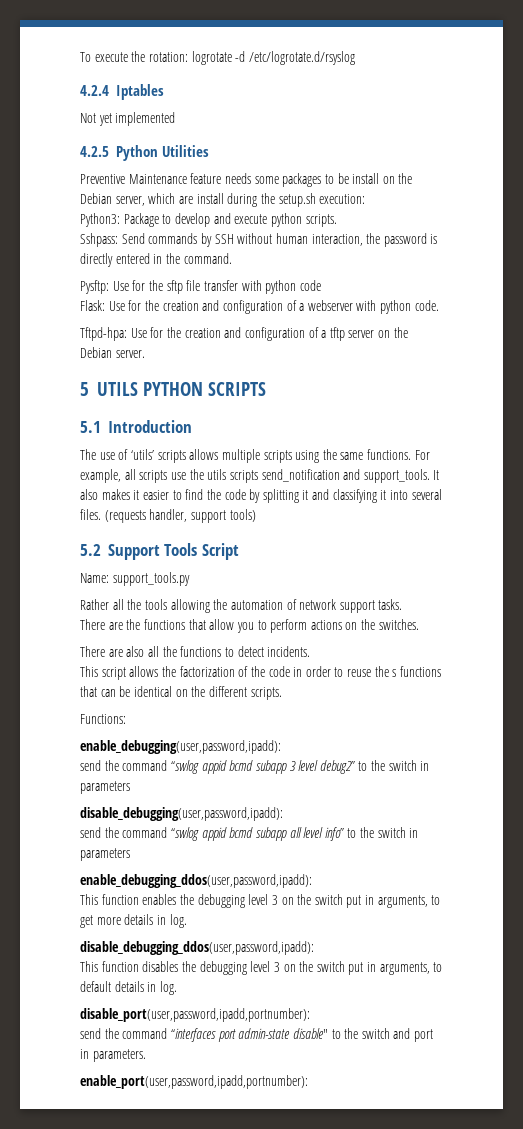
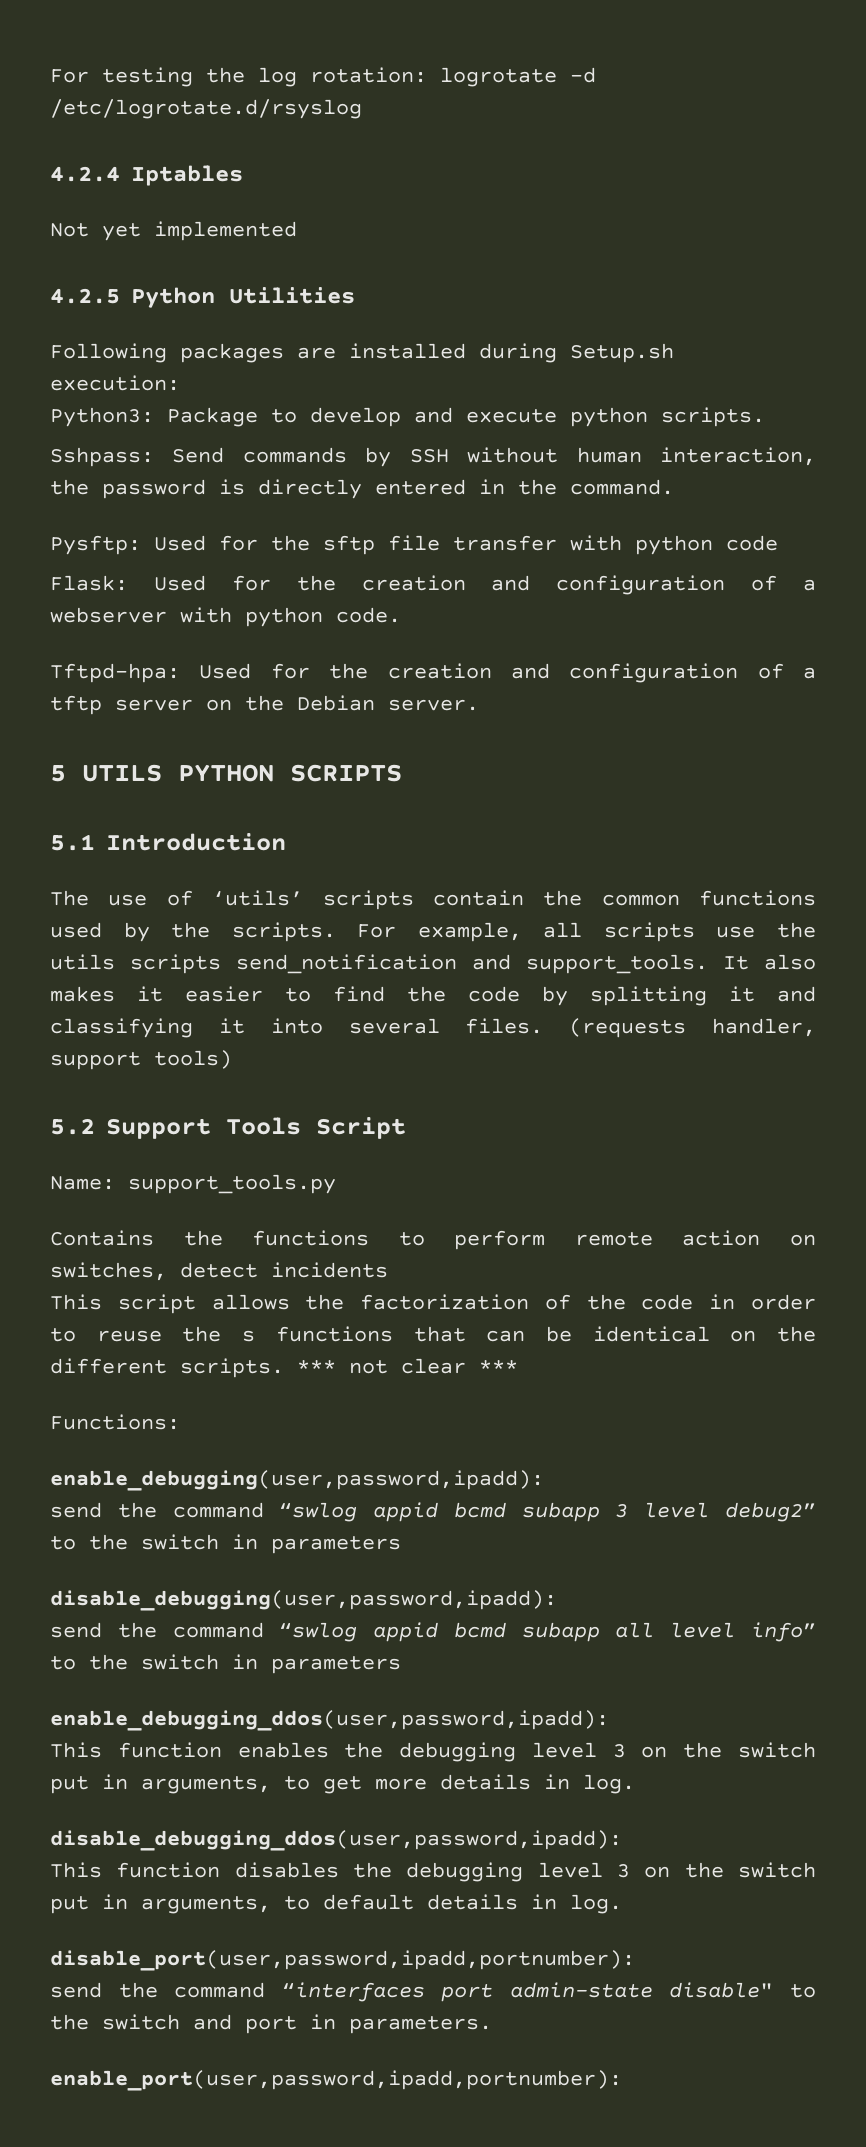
- To execute the rotation: logrotate -d /etc/logrotate.d/rsyslog
+ For testing the log rotation: logrotate -d /etc/logrotate.d/rsyslog
- Preventive Maintenance feature needs some packages to be install on the Debian server, which are install during the setup.sh execution:
+ Following packages are installed during Setup.sh execution:
- Pysftp: Use for the sftp file transfer with python code
+ Pysftp: Used for the sftp file transfer with python code
- Flask: Use for the creation and configuration of a webserver with python code.
+ Flask: Used for the creation and configuration of a webserver with python code.
- Tftpd-hpa: Use for the creation and configuration of a tftp server on the Debian server.
+ Tftpd-hpa: Used for the creation and configuration of a tftp server on the Debian server.
- The use of ‘utils’ scripts allows multiple scripts using the same functions.
+ The use of ‘utils’ scripts contain the common functions used by the scripts.
- Rather all the tools allowing the automation of network support tasks.
- There are the functions that allow you to perform actions on the switches.
- There are also all the functions to detect incidents.
+ Contains the functions to perform remote action on switches, detect incidents
+ *** not clear ***

